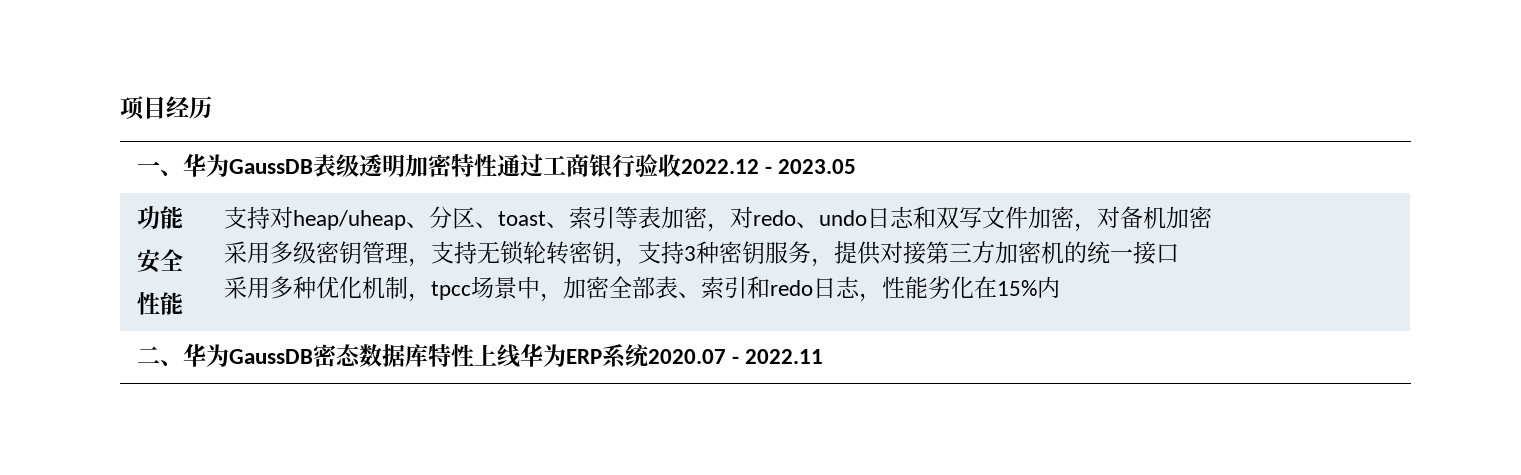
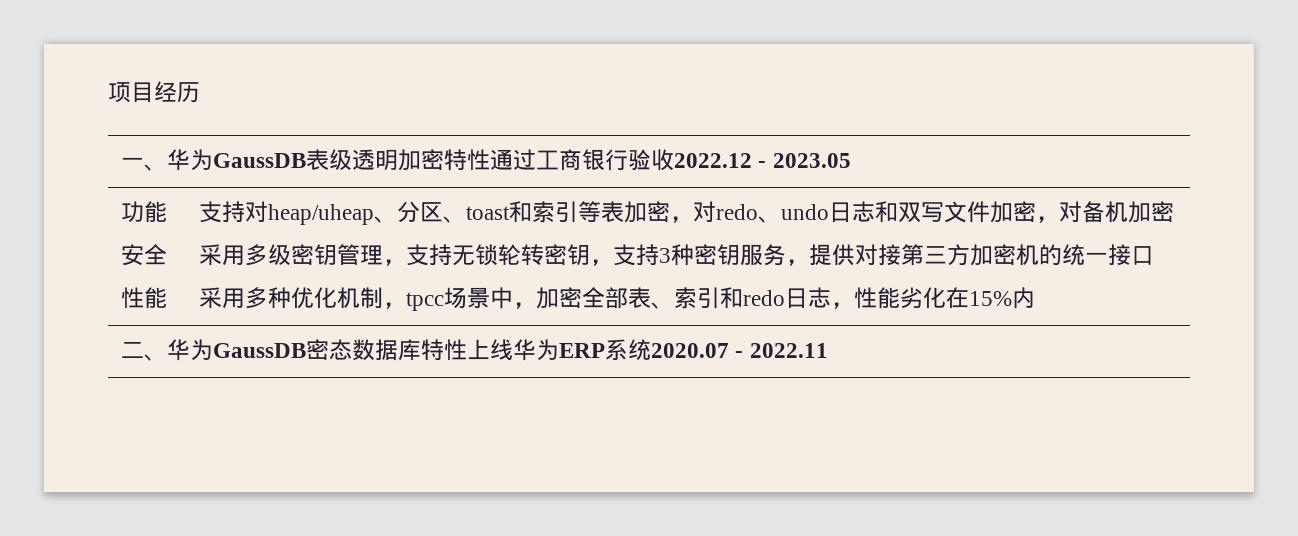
- 支持对heap/uheap、分区、toast、索引等表加密，对redo、undo日志和双写文件加密，对备机加密
+ 支持对heap/uheap、分区、toast和索引等表加密，对redo、undo日志和双写文件加密，对备机加密

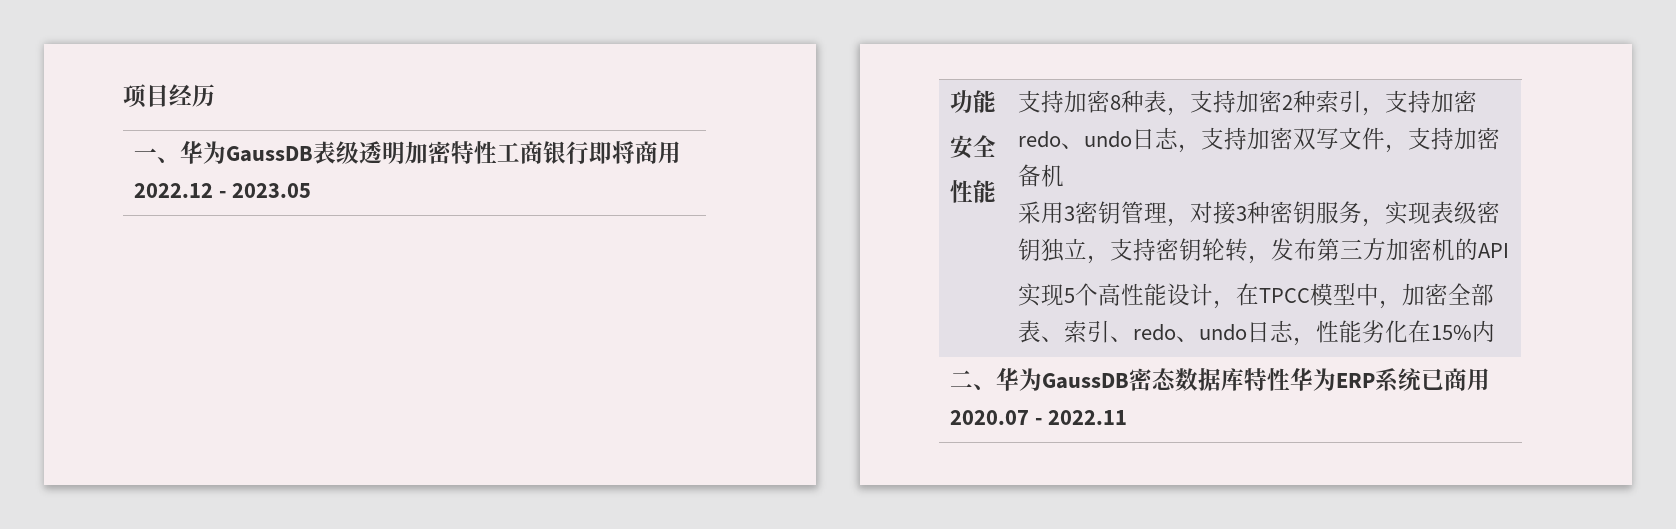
- 一、华为GaussDB表级透明加密特性通过工商银行验收2022.12 - 2023.05
+ 一、华为GaussDB表级透明加密特性工商银行即将商用2022.12 - 2023.05
- 支持对heap/uheap、分区、toast和索引等表加密，对redo、undo日志和双写文件加密，对备机加密
- 采用多级密钥管理，支持无锁轮转密钥，支持3种密钥服务，提供对接第三方加密机的统一接口
- 采用多种优化机制，tpcc场景中，加密全部表、索引和redo日志，性能劣化在15%内
+ 支持加密8种表，支持加密2种索引，支持加密redo、undo日志，支持加密双写文件，支持加密备机
+ 采用3密钥管理，对接3种密钥服务，实现表级密钥独立，支持密钥轮转，发布第三方加密机的API
+ 实现5个高性能设计，在TPCC模型中，加密全部表、索引、redo、undo日志，性能劣化在15%内
- 二、华为GaussDB密态数据库特性上线华为ERP系统2020.07 - 2022.11
+ 二、华为GaussDB密态数据库特性华为ERP系统已商用2020.07 - 2022.11

